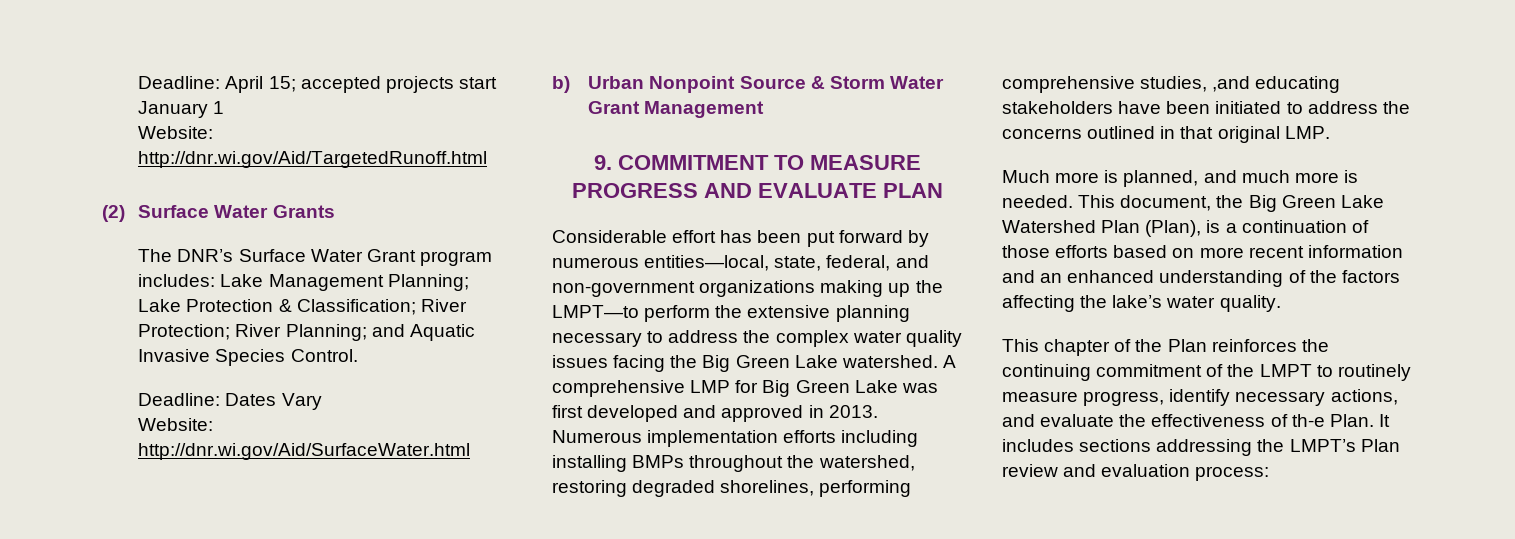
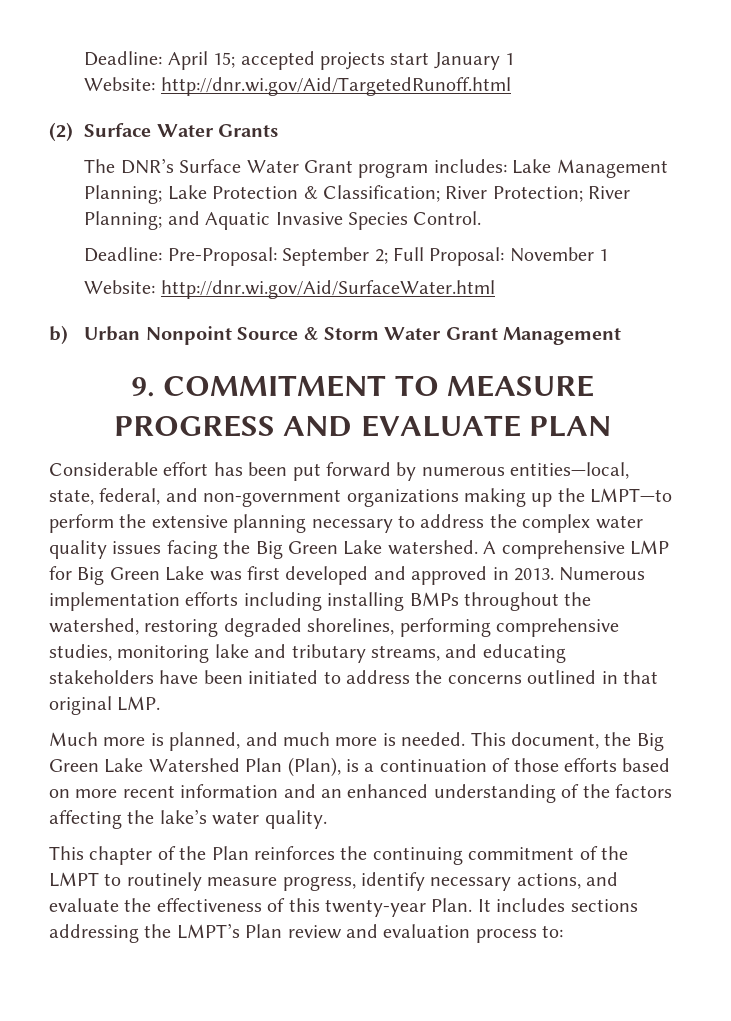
- Deadline: Dates Vary
+ Deadline: Pre-Proposal: September 2; Full Proposal: November 1
- Numerous implementation efforts including installing BMPs throughout the watershed, restoring degraded shorelines, performing comprehensive studies, ,and educating stakeholders have been initiated to address the concerns outlined in that original LMP.
+ Numerous implementation efforts including installing BMPs throughout the watershed, restoring degraded shorelines, performing comprehensive studies, monitoring lake and tributary streams, and educating stakeholders have been initiated to address the concerns outlined in that original LMP.
- This chapter of the Plan reinforces the continuing commitment of the LMPT to routinely measure progress, identify necessary actions, and evaluate the effectiveness of th-e Plan.
+ This chapter of the Plan reinforces the continuing commitment of the LMPT to routinely measure progress, identify necessary actions, and evaluate the effectiveness of this twenty-year Plan.
- It includes sections addressing the LMPT’s Plan review and evaluation process:
+ It includes sections addressing the LMPT’s Plan review and evaluation process to:

